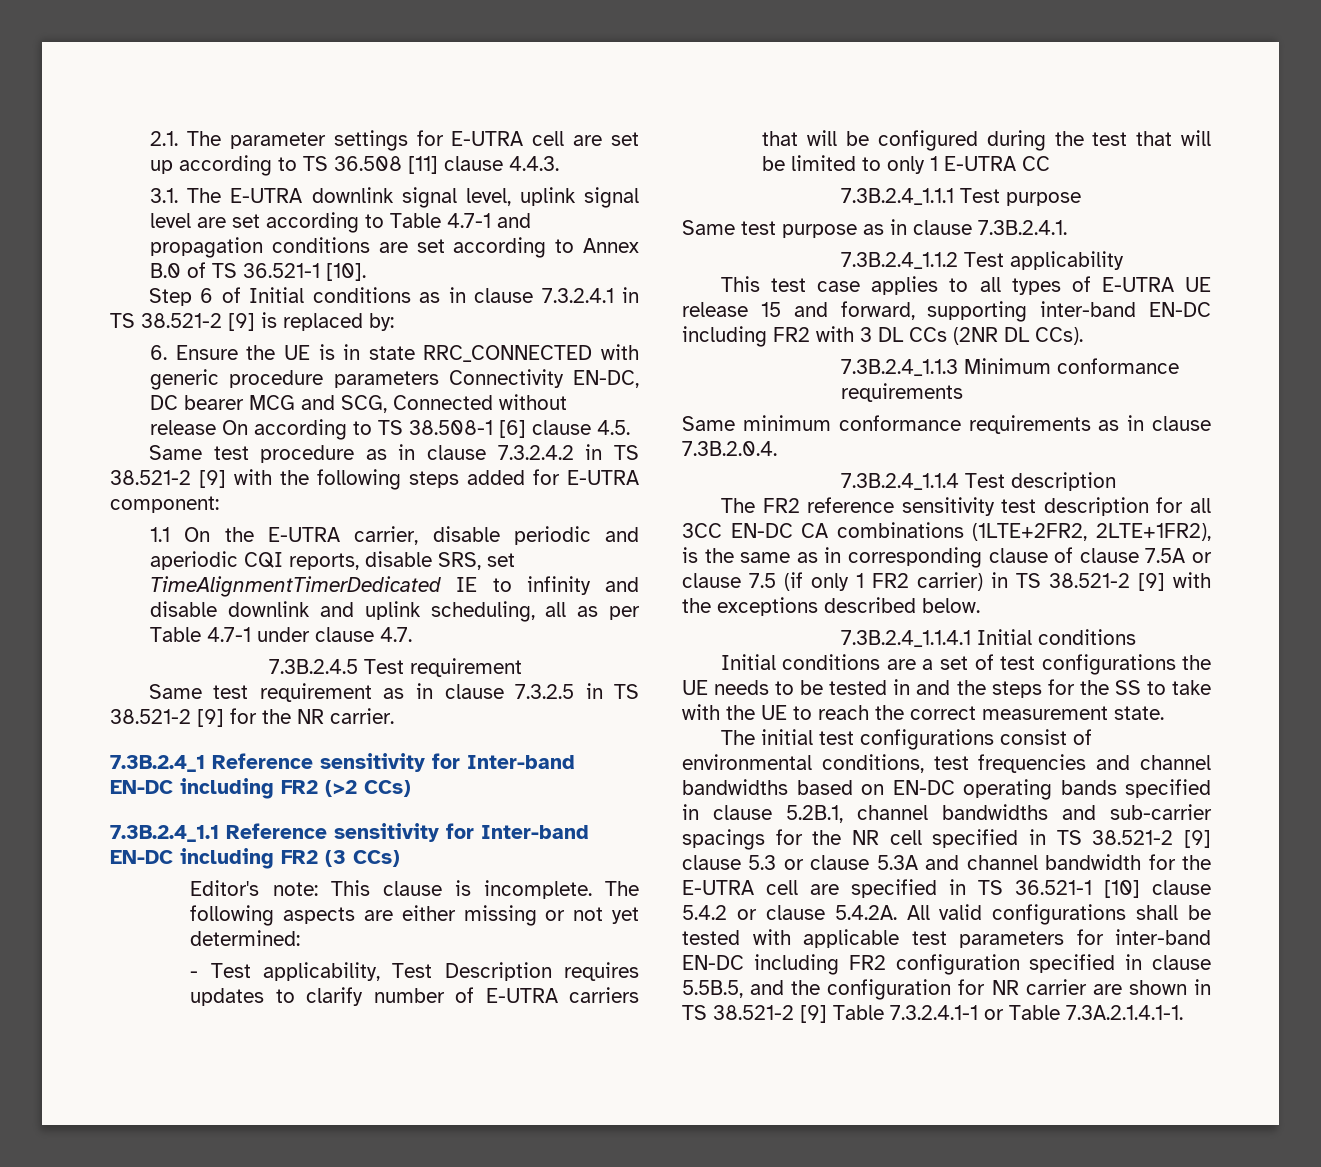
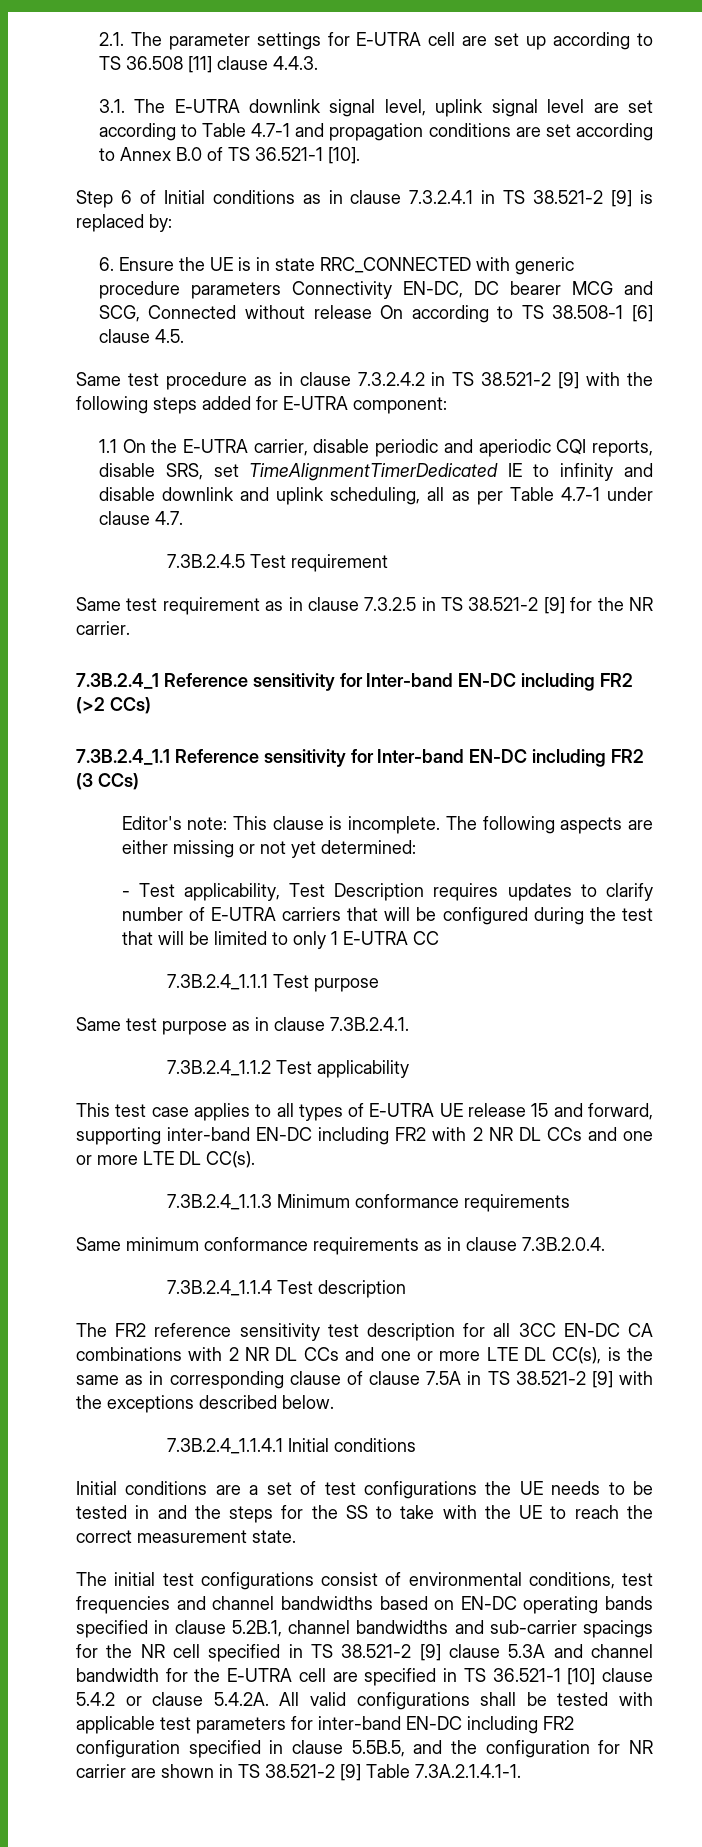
- This test case applies to all types of E-UTRA UE release 15 and forward, supporting inter-band EN-DC including FR2 with 3 DL CCs (2NR DL CCs).
+ This test case applies to all types of E-UTRA UE release 15 and forward, supporting inter-band EN-DC including FR2 with 2 NR DL CCs and one or more LTE DL CC(s).
- The FR2 reference sensitivity test description for all 3CC EN-DC CA combinations (1LTE+2FR2, 2LTE+1FR2), is the same as in corresponding clause of clause 7.5A or clause 7.5 (if only 1 FR2 carrier) in TS 38.521-2 [9] with the exceptions described below.
+ The FR2 reference sensitivity test description for all 3CC EN-DC CA combinations with 2 NR DL CCs and one or more LTE DL CC(s), is the same as in corresponding clause of clause 7.5A in TS 38.521-2 [9] with the exceptions described below.
- The initial test configurations consist of environmental conditions, test frequencies and channel bandwidths based on EN-DC operating bands specified in clause 5.2B.1, channel bandwidths and sub-carrier spacings for the NR cell specified in TS 38.521-2 [9] clause 5.3 or clause 5.3A and channel bandwidth for the E-UTRA cell are specified in TS 36.521-1 [10] clause 5.4.2 or clause 5.4.2A. All valid configurations shall be tested with applicable test parameters for inter-band EN-DC including FR2 configuration specified in clause 5.5B.5, and the configuration for NR carrier are shown in TS 38.521-2 [9] Table 7.3.2.4.1-1 or Table 7.3A.2.1.4.1-1.
+ The initial test configurations consist of environmental conditions, test frequencies and channel bandwidths based on EN-DC operating bands specified in clause 5.2B.1, channel bandwidths and sub-carrier spacings for the NR cell specified in TS 38.521-2 [9] clause 5.3A and channel bandwidth for the E-UTRA cell are specified in TS 36.521-1 [10] clause 5.4.2 or clause 5.4.2A. All valid configurations shall be tested with applicable test parameters for inter-band EN-DC including FR2 configuration specified in clause 5.5B.5, and the configuration for NR carrier are shown in TS 38.521-2 [9] Table 7.3A.2.1.4.1-1.

